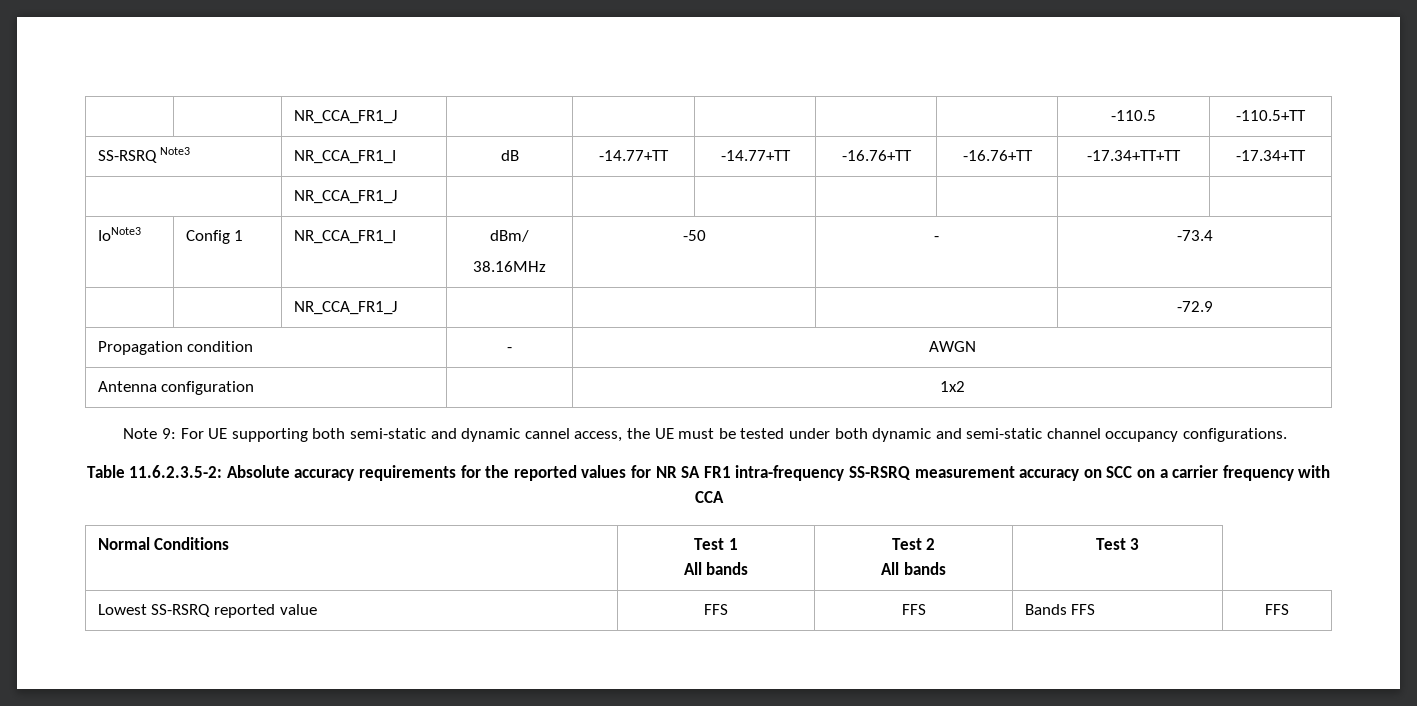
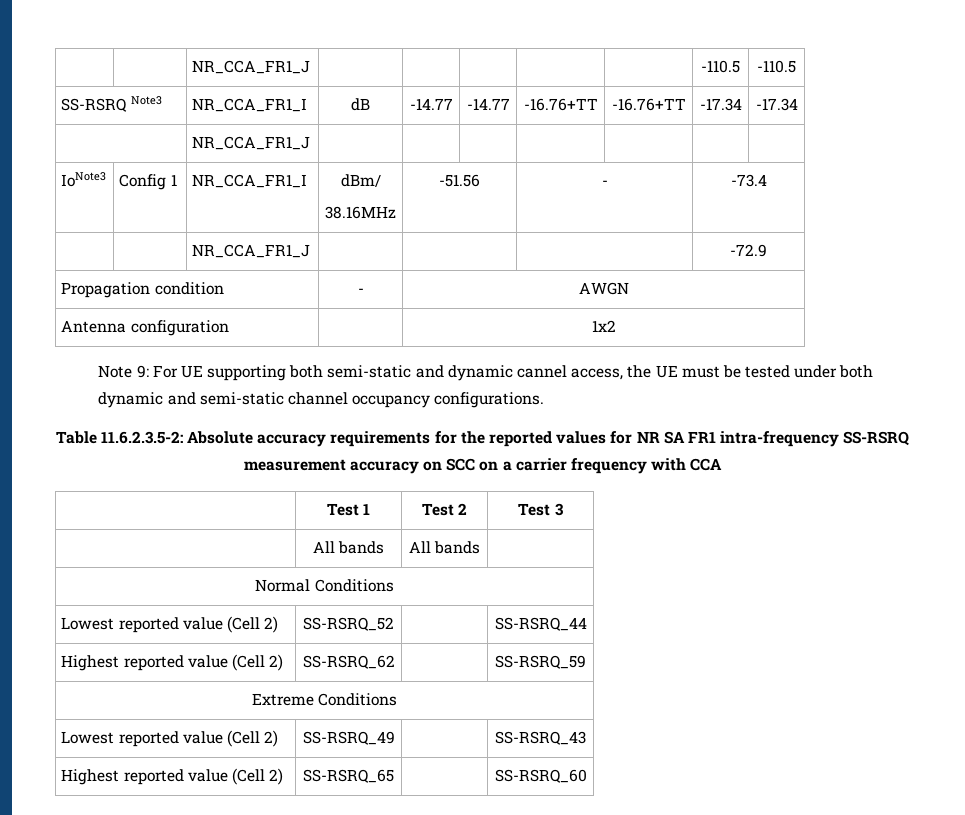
- | | NR_CCA_FR1_J | | | | | | -110.5 | -110.5+TT
+ | | NR_CCA_FR1_J | | | | | | -110.5 | -110.5
- SS-RSRQ Note3 | NR_CCA_FR1_I | dB | -14.77+TT | -14.77+TT | -16.76+TT | -16.76+TT | -17.34+TT+TT | -17.34+TT
+ SS-RSRQ Note3 | NR_CCA_FR1_I | dB | -14.77 | -14.77 | -16.76+TT | -16.76+TT | -17.34 | -17.34
  IoNote3 | Config 1 | NR_CCA_FR1_I | dBm/
- 38.16MHz | -50 | - | -73.4
+ 38.16MHz | -51.56 | - | -73.4
- Normal Conditions | Test 1
- All bands | Test 2
- All bands | Test 3
+ | Test 1 | Test 2 | Test 3
- Lowest SS-RSRQ reported value | FFS | FFS | Bands FFS | FFS
+ | All bands | All bands |
+ Normal Conditions
+ Lowest reported value (Cell 2) | SS-RSRQ_52 | | SS-RSRQ_44
+ Highest reported value (Cell 2) | SS-RSRQ_62 | | SS-RSRQ_59
+ Extreme Conditions
+ Lowest reported value (Cell 2) | SS-RSRQ_49 | | SS-RSRQ_43
+ Highest reported value (Cell 2) | SS-RSRQ_65 | | SS-RSRQ_60

